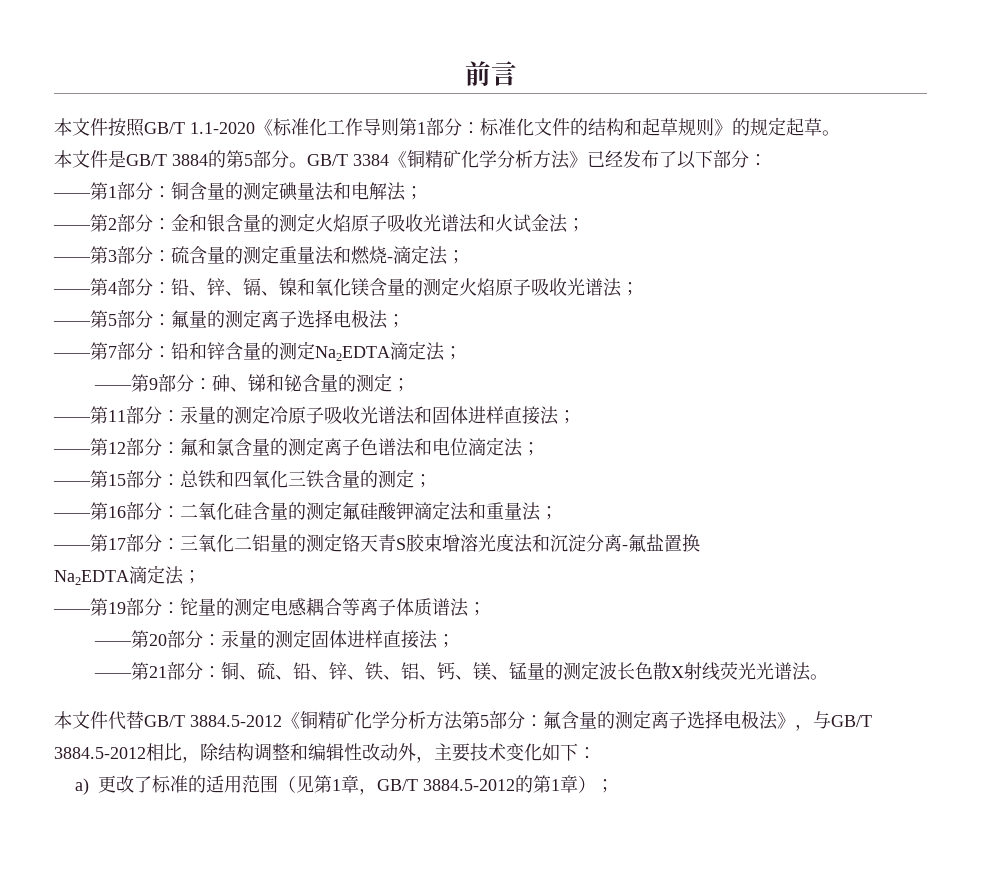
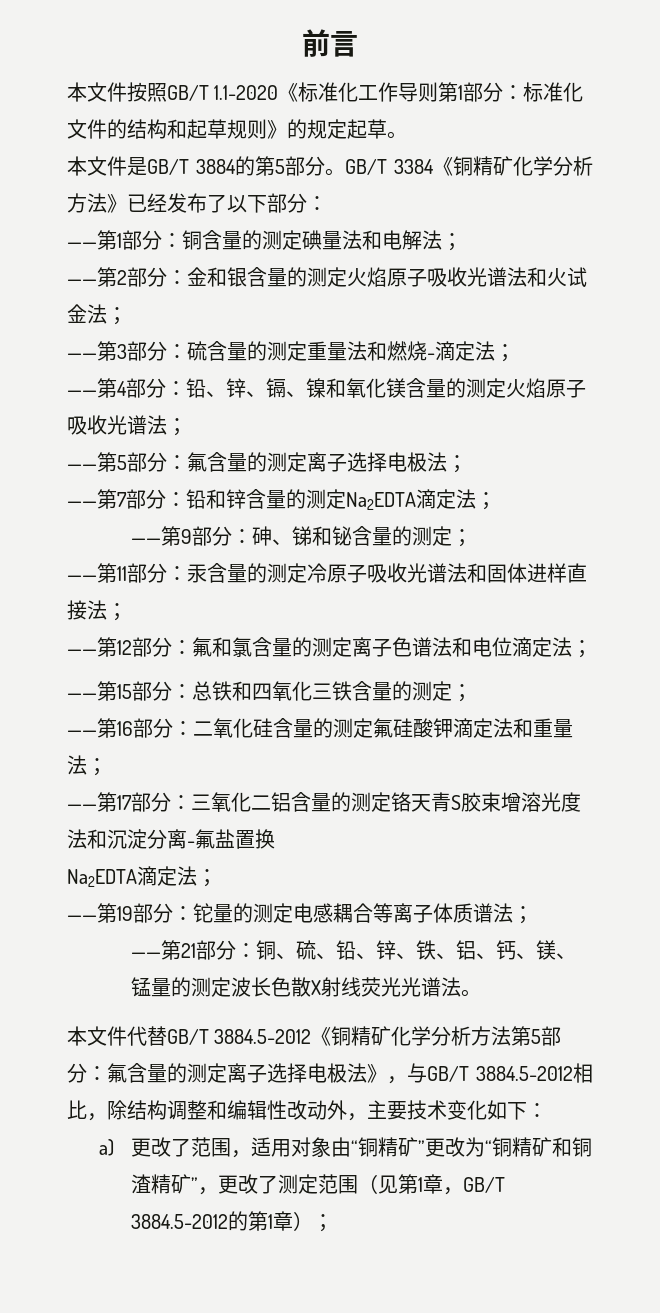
- ——第5部分：氟量的测定离子选择电极法；
+ ——第5部分：氟含量的测定离子选择电极法；
- ——第11部分：汞量的测定冷原子吸收光谱法和固体进样直接法；
+ ——第11部分：汞含量的测定冷原子吸收光谱法和固体进样直接法；
- ——第17部分：三氧化二铝量的测定铬天青S胶束增溶光度法和沉淀分离-氟盐置换
+ ——第17部分：三氧化二铝含量的测定铬天青S胶束增溶光度法和沉淀分离-氟盐置换
- ——第20部分：汞量的测定固体进样直接法；
- a)更改了标准的适用范围（见第1章，GB/T 3884.5-2012的第1章）；
+ a)更改了范围，适用对象由“铜精矿”更改为“铜精矿和铜渣精矿”，更改了测定范围（见第1章，GB/T 3884.5-2012的第1章）；

